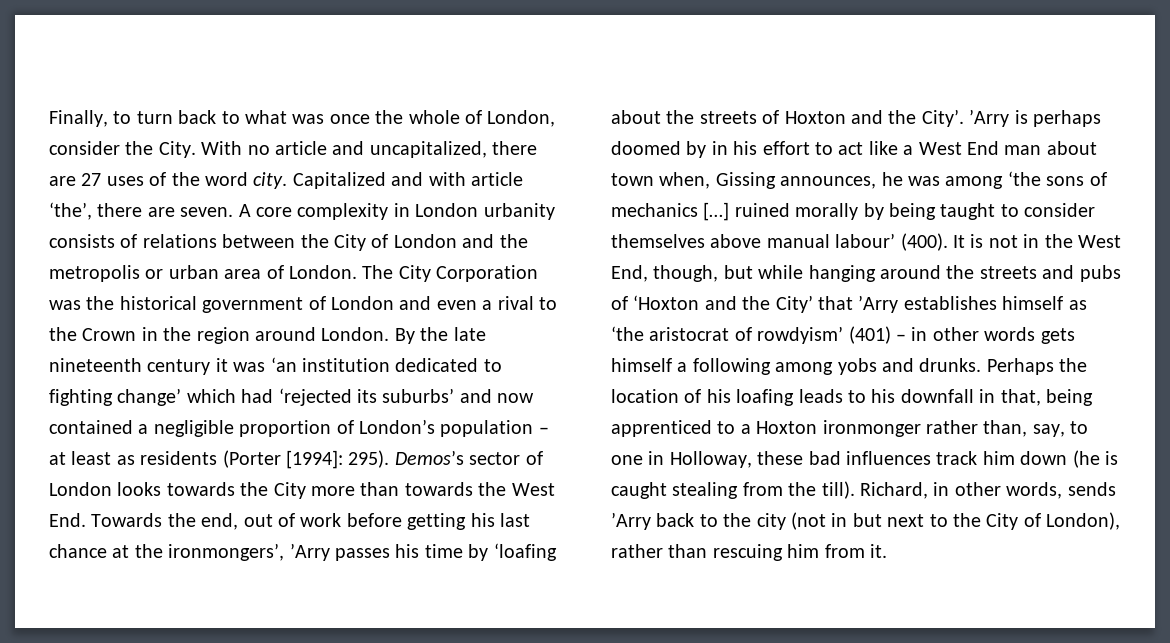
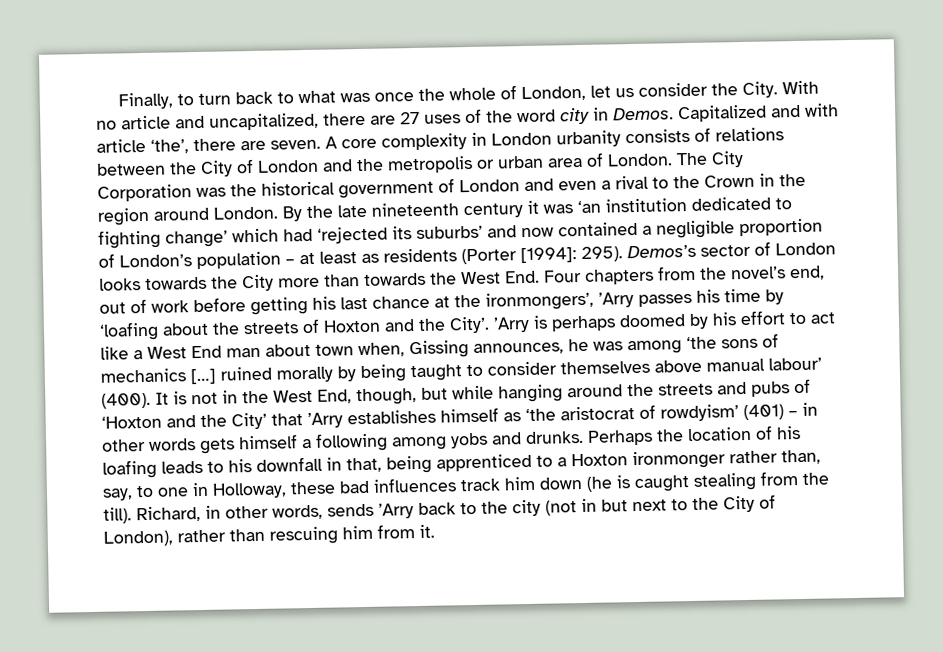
- Finally, to turn back to what was once the whole of London, consider the City.
+ Finally, to turn back to what was once the whole of London, let us consider the City.
- With no article and uncapitalized, there are 27 uses of the word city.
+ With no article and uncapitalized, there are 27 uses of the word city in Demos.
- Demos’s sector of London looks towards the City more than towards the West End. Towards the end, out of work before getting his last chance at the ironmongers’, ’Arry passes his time by ‘loafing about the streets of Hoxton and the City’. ’Arry is perhaps doomed by in his effort to act like a West End man about town when, Gissing announces, he was among ‘the sons of mechanics […] ruined morally by being taught to consider themselves above manual labour’ (400).
+ Demos’s sector of London looks towards the City more than towards the West End. Four chapters from the novel’s end, out of work before getting his last chance at the ironmongers’, ’Arry passes his time by ‘loafing about the streets of Hoxton and the City’. ’Arry is perhaps doomed by his effort to act like a West End man about town when, Gissing announces, he was among ‘the sons of mechanics […] ruined morally by being taught to consider themselves above manual labour’ (400).

